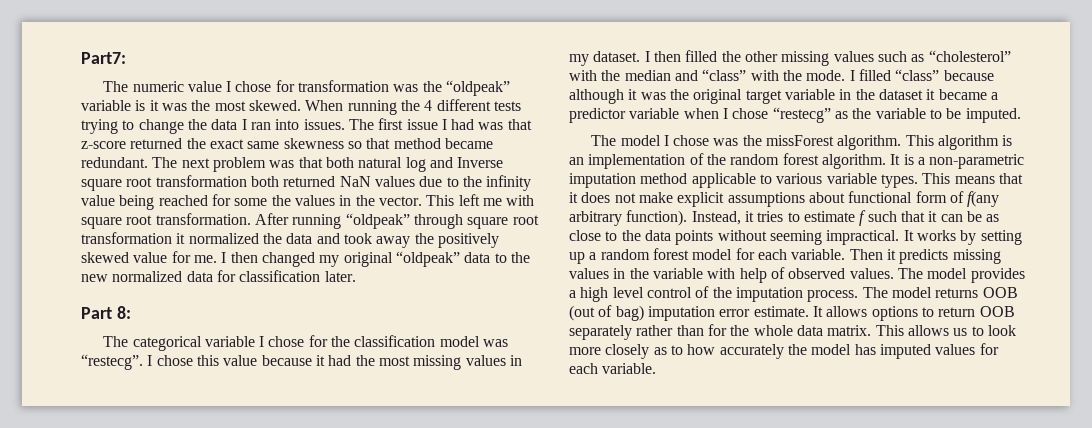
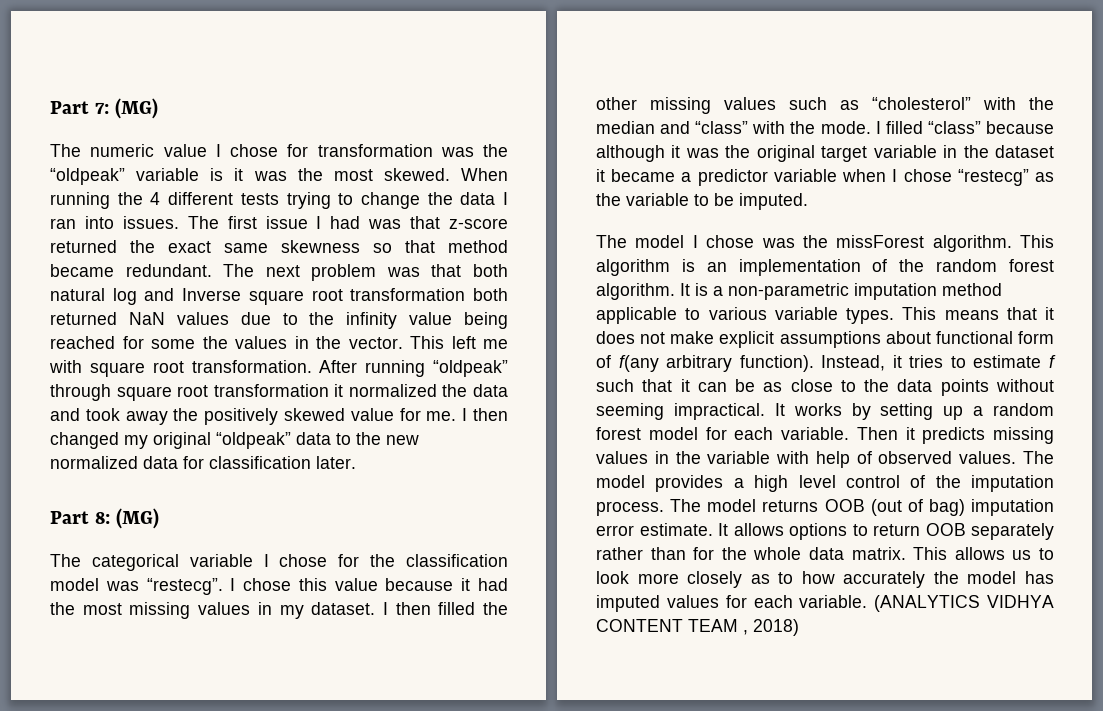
- Part7:
+ Part 7: (MG)
- Part 8:
+ Part 8: (MG)
+ (ANALYTICS VIDHYA CONTENT TEAM , 2018)

